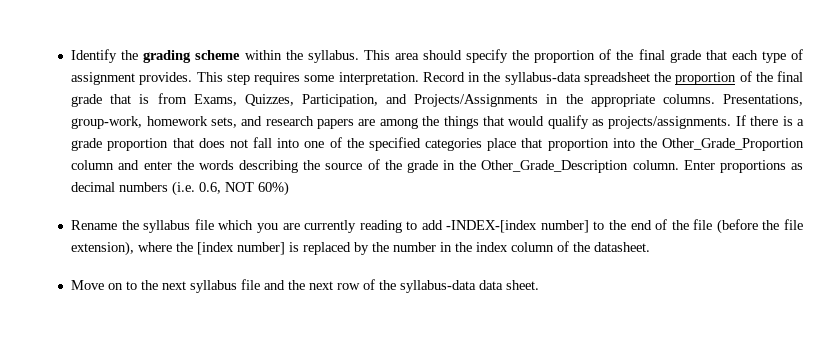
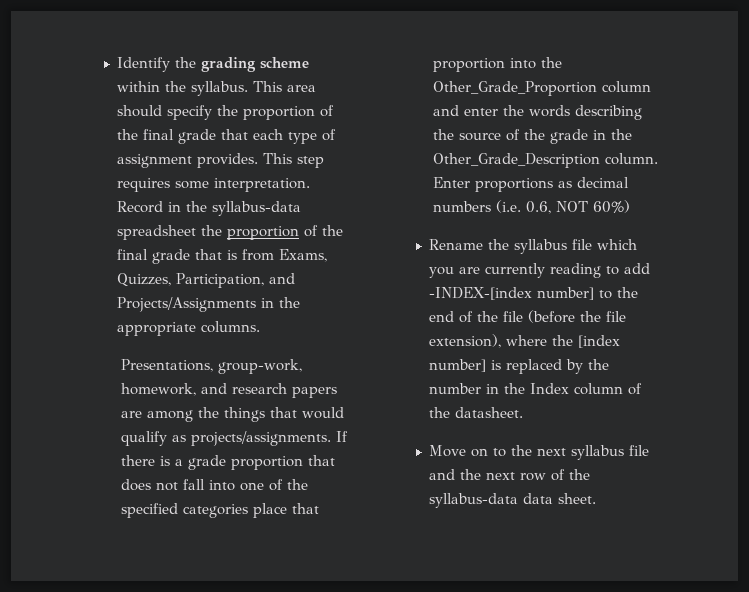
- Record in the syllabus-data spreadsheet the proportion of the final grade that is from Exams, Quizzes, Participation, and Projects/Assignments in the appropriate columns. Presentations, group-work, homework sets, and research papers are among the things that would qualify as projects/assignments.
+ Record in the syllabus-data spreadsheet the proportion of the final grade that is from Exams, Quizzes, Participation, and Projects/Assignments in the appropriate columns.
+ Presentations, group-work, homework, and research papers are among the things that would qualify as projects/assignments.
- Rename the syllabus file which you are currently reading to add -INDEX-[index number] to the end of the file (before the file extension), where the [index number] is replaced by the number in the index column of the datasheet.
+ Rename the syllabus file which you are currently reading to add -INDEX-[index number] to the end of the file (before the file extension), where the [index number] is replaced by the number in the Index column of the datasheet.

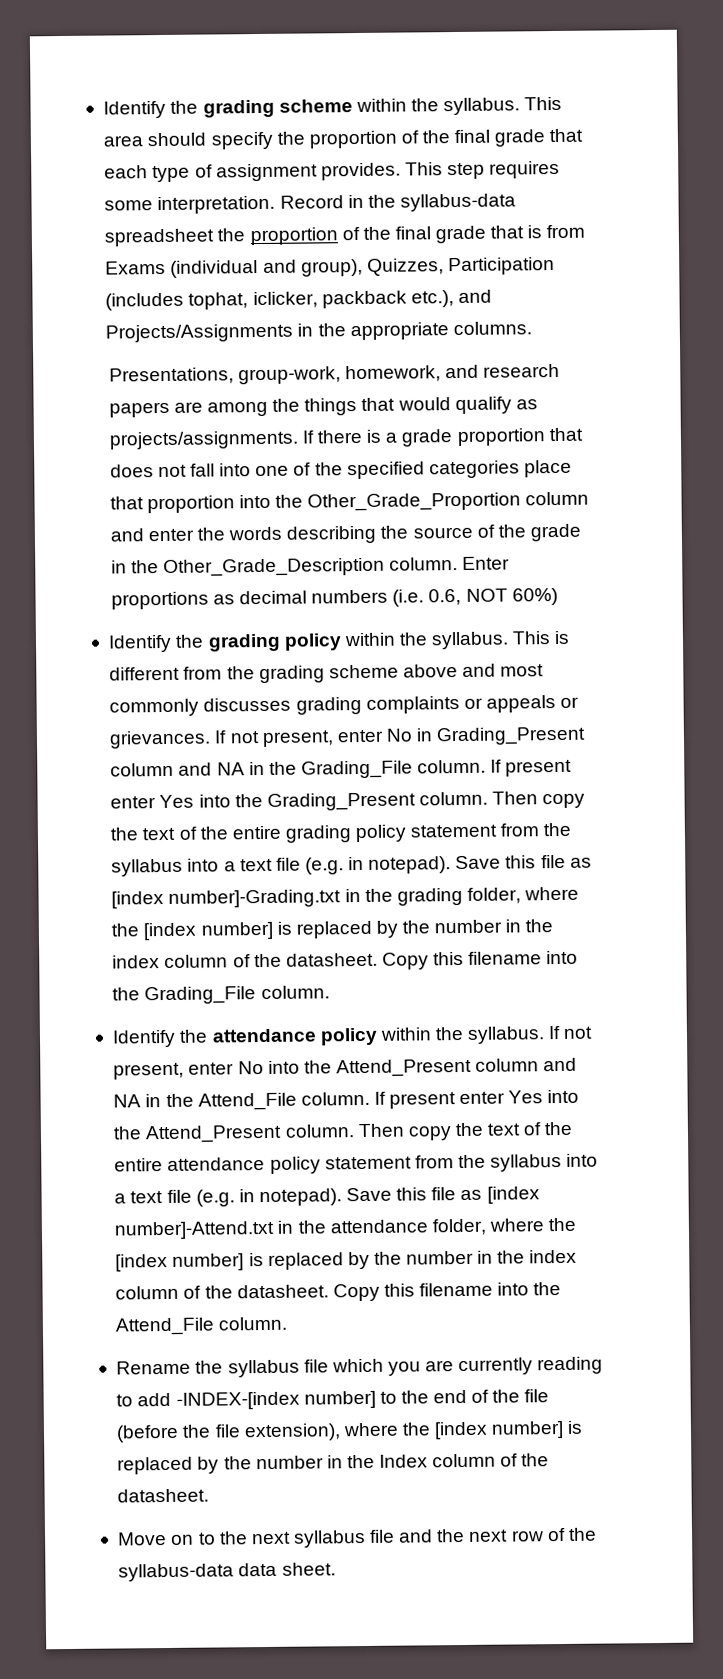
- Record in the syllabus-data spreadsheet the proportion of the final grade that is from Exams, Quizzes, Participation, and Projects/Assignments in the appropriate columns.
+ Record in the syllabus-data spreadsheet the proportion of the final grade that is from Exams (individual and group), Quizzes, Participation (includes tophat, iclicker, packback etc.), and Projects/Assignments in the appropriate columns.
+ Identify the grading policy within the syllabus. This is different from the grading scheme above and most commonly discusses grading complaints or appeals or grievances. If not present, enter No in Grading_Present column and NA in the Grading_File column. If present enter Yes into the Grading_Present column. Then copy the text of the entire grading policy statement from the syllabus into a text file (e.g. in notepad). Save this file as [index number]-Grading.txt in the grading folder, where the [index number] is replaced by the number in the index column of the datasheet. Copy this filename into the Grading_File column.
+ Identify the attendance policy within the syllabus. If not present, enter No into the Attend_Present column and NA in the Attend_File column. If present enter Yes into the Attend_Present column. Then copy the text of the entire attendance policy statement from the syllabus into a text file (e.g. in notepad). Save this file as [index number]-Attend.txt in the attendance folder, where the [index number] is replaced by the number in the index column of the datasheet. Copy this filename into the Attend_File column.

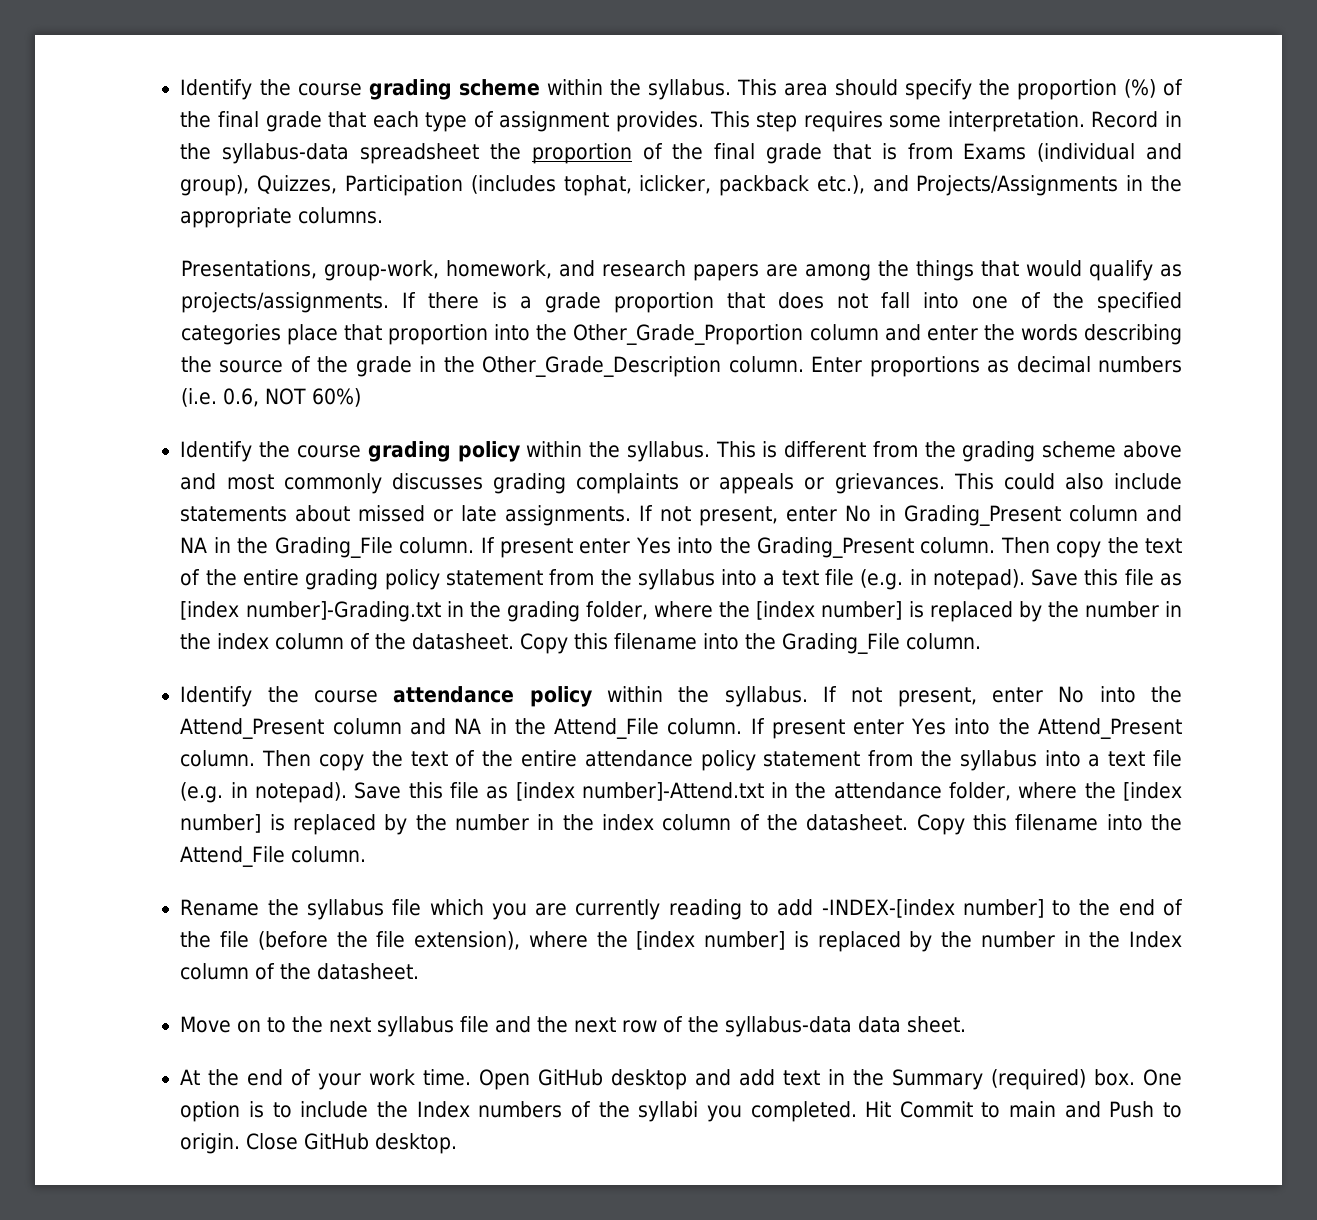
- Identify the grading scheme within the syllabus.
+ Identify the course grading scheme within the syllabus.
- This area should specify the proportion of the final grade that each type of assignment provides.
+ This area should specify the proportion (%) of the final grade that each type of assignment provides.
- Identify the grading policy within the syllabus.
+ Identify the course grading policy within the syllabus.
+ This could also include statements about missed or late assignments.
- Identify the attendance policy within the syllabus.
+ Identify the course attendance policy within the syllabus.
+ At the end of your work time. Open GitHub desktop and add text in the Summary (required) box. One option is to include the Index numbers of the syllabi you completed. Hit Commit to main and Push to origin. Close GitHub desktop.

